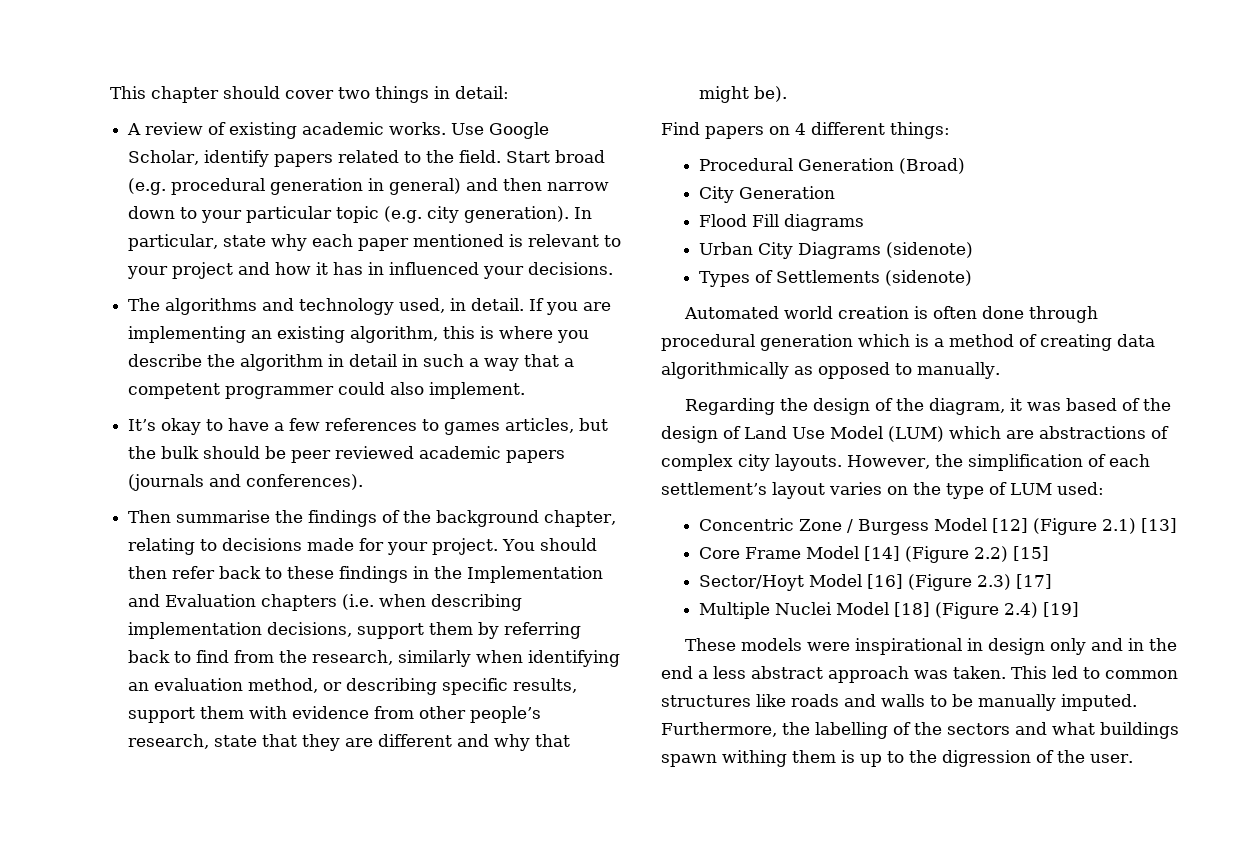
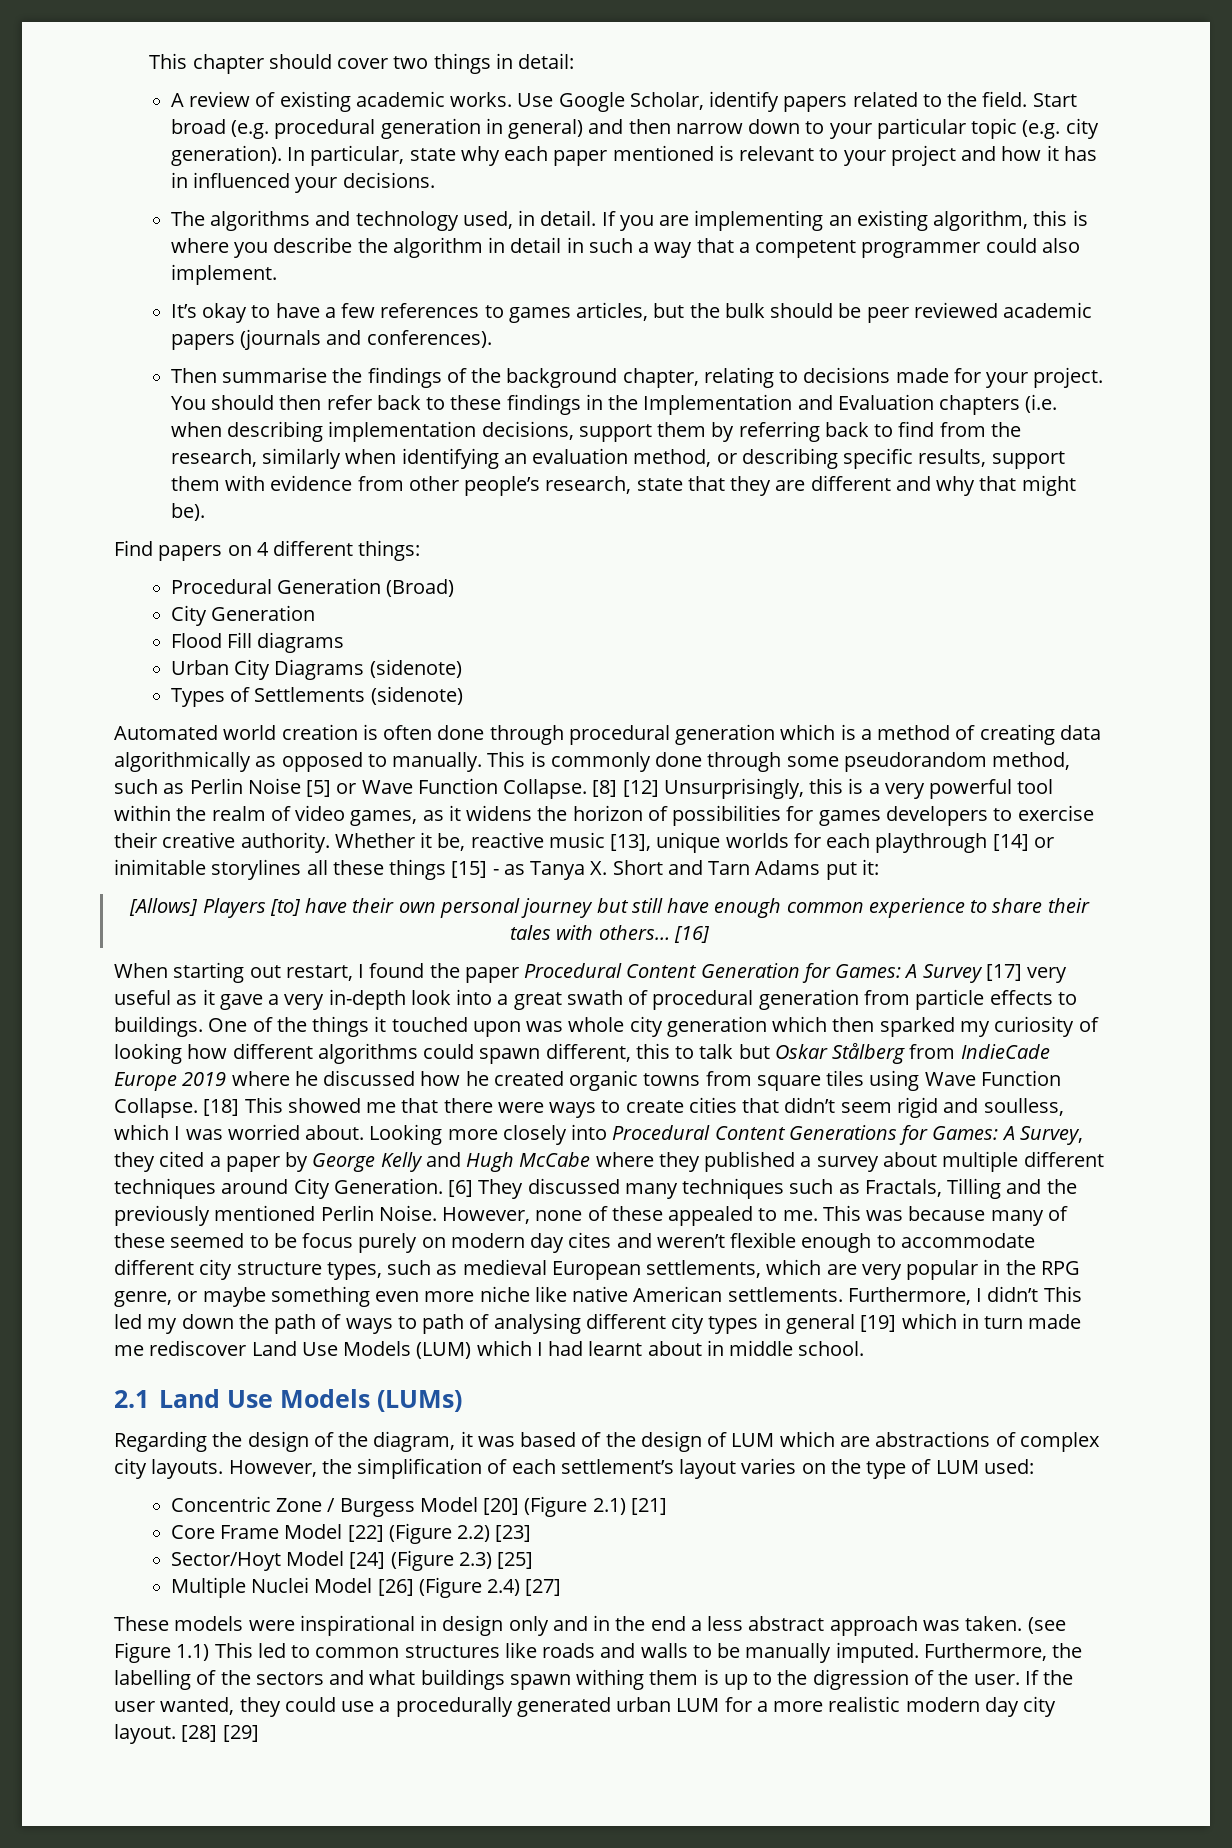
+ This is commonly done through some pseudorandom method, such as Perlin Noise [5] or Wave Function Collapse. [8] [12] Unsurprisingly, this is a very powerful tool within the realm of video games, as it widens the horizon of possibilities for games developers to exercise their creative authority. Whether it be, reactive music [13], unique worlds for each playthrough [14] or inimitable storylines all these things [15] - as Tanya X. Short and Tarn Adams put it:
+ [Allows] Players [to] have their own personal journey but still have enough common experience to share their tales with others… [16]
+ When starting out restart, I found the paper Procedural Content Generation for Games: A Survey [17] very useful as it gave a very in-depth look into a great swath of procedural generation from particle effects to buildings. One of the things it touched upon was whole city generation which then sparked my curiosity of looking how different algorithms could spawn different, this to talk but Oskar Stålberg from IndieCade Europe 2019 where he discussed how he created organic towns from square tiles using Wave Function Collapse. [18] This showed me that there were ways to create cities that didn’t seem rigid and soulless, which I was worried about. Looking more closely into Procedural Content Generations for Games: A Survey, they cited a paper by George Kelly and Hugh McCabe where they published a survey about multiple different techniques around City Generation. [6] They discussed many techniques such as Fractals, Tilling and the previously mentioned Perlin Noise. However, none of these appealed to me. This was because many of these seemed to be focus purely on modern day cites and weren’t flexible enough to accommodate different city structure types, such as medieval European settlements, which are very popular in the RPG genre, or maybe something even more niche like native American settlements. Furthermore, I didn’t This led my down the path of ways to path of analysing different city types in general [19] which in turn made me rediscover Land Use Models (LUM) which I had learnt about in middle school.
+ 2.1 Land Use Models (LUMs)
- Regarding the design of the diagram, it was based of the design of Land Use Model (LUM) which are abstractions of complex city layouts.
+ Regarding the design of the diagram, it was based of the design of LUM which are abstractions of complex city layouts.
- Concentric Zone / Burgess Model [12] (Figure 2.1) [13]
+ Concentric Zone / Burgess Model [20] (Figure 2.1) [21]
- Core Frame Model [14] (Figure 2.2) [15]
+ Core Frame Model [22] (Figure 2.2) [23]
- Sector/Hoyt Model [16] (Figure 2.3) [17]
+ Sector/Hoyt Model [24] (Figure 2.3) [25]
- Multiple Nuclei Model [18] (Figure 2.4) [19]
+ Multiple Nuclei Model [26] (Figure 2.4) [27]
- This led to common structures like roads and walls to be manually imputed.
+ (see Figure 1.1) This led to common structures like roads and walls to be manually imputed.
+ If the user wanted, they could use a procedurally generated urban LUM for a more realistic modern day city layout. [28] [29]

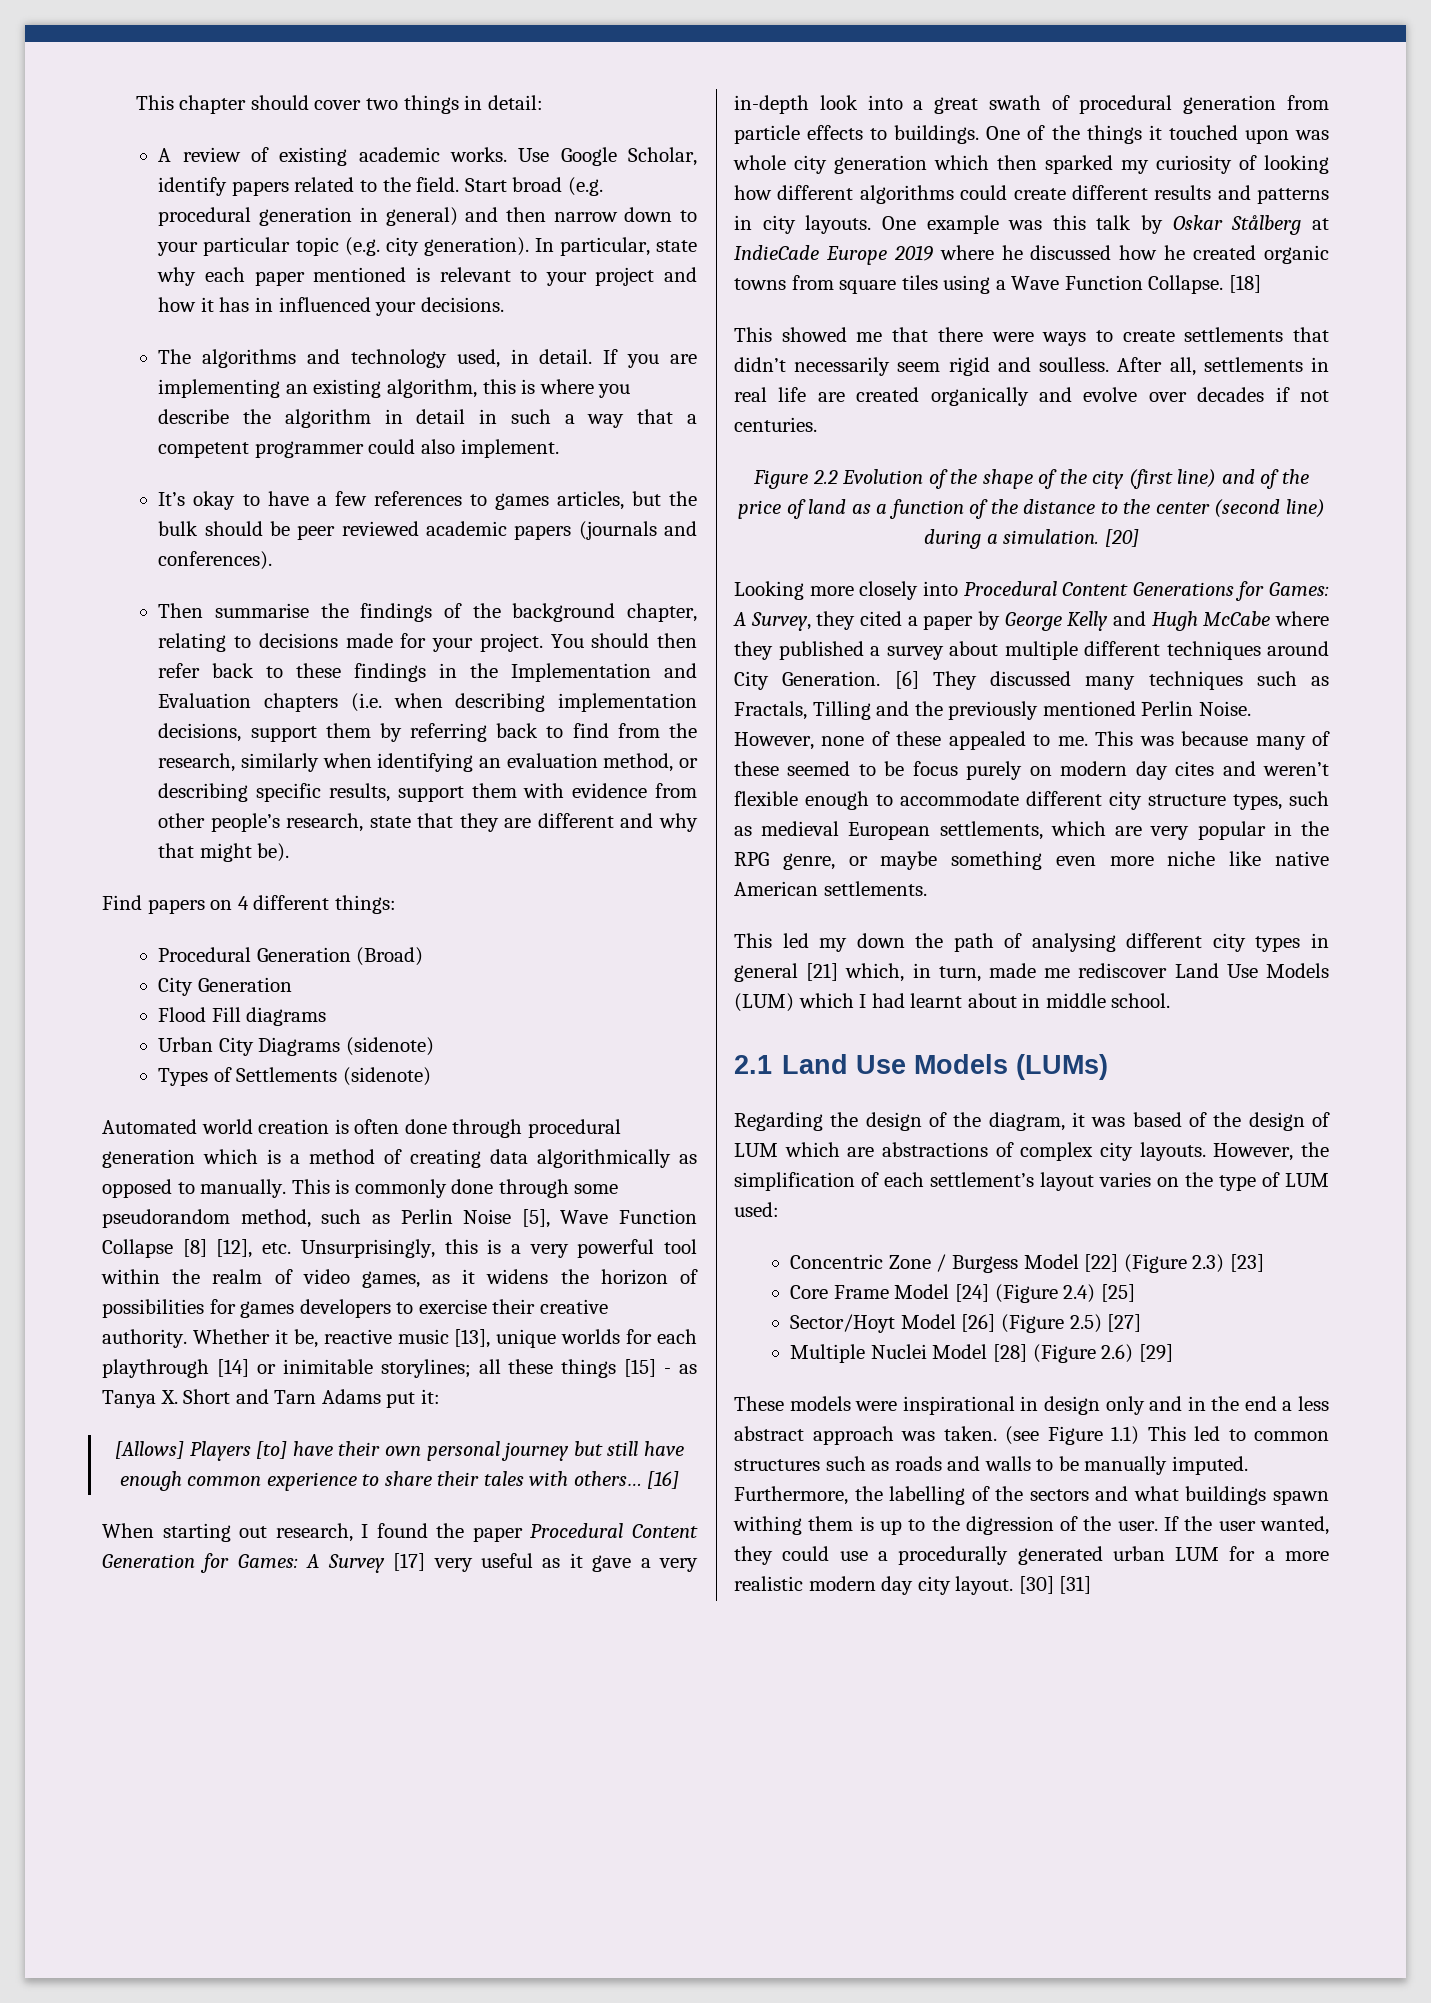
- This is commonly done through some pseudorandom method, such as Perlin Noise [5] or Wave Function Collapse. [8] [12] Unsurprisingly, this is a very powerful tool within the realm of video games, as it widens the horizon of possibilities for games developers to exercise their creative authority.
+ This is commonly done through some pseudorandom method, such as Perlin Noise [5], Wave Function Collapse [8] [12], etc. Unsurprisingly, this is a very powerful tool within the realm of video games, as it widens the horizon of possibilities for games developers to exercise their creative authority.
- Whether it be, reactive music [13], unique worlds for each playthrough [14] or inimitable storylines all these things [15] - as Tanya X. Short and Tarn Adams put it:
+ Whether it be, reactive music [13], unique worlds for each playthrough [14] or inimitable storylines; all these things [15] - as Tanya X. Short and Tarn Adams put it:
- When starting out restart, I found the paper Procedural Content Generation for Games: A Survey [17] very useful as it gave a very in-depth look into a great swath of procedural generation from particle effects to buildings.
+ When starting out research, I found the paper Procedural Content Generation for Games: A Survey [17] very useful as it gave a very in-depth look into a great swath of procedural generation from particle effects to buildings.
- One of the things it touched upon was whole city generation which then sparked my curiosity of looking how different algorithms could spawn different, this to talk but Oskar Stålberg from IndieCade Europe 2019 where he discussed how he created organic towns from square tiles using Wave Function Collapse.
+ One of the things it touched upon was whole city generation which then sparked my curiosity of looking how different algorithms could create different results and patterns in city layouts. One example was this talk by Oskar Stålberg at IndieCade Europe 2019 where he discussed how he created organic towns from square tiles using a Wave Function Collapse.
- [18] This showed me that there were ways to create cities that didn’t seem rigid and soulless, which I was worried about. Looking more closely into Procedural Content Generations for Games: A Survey, they cited a paper by George Kelly and Hugh McCabe where they published a survey about multiple different techniques around City Generation.
+ [18]
+ This showed me that there were ways to create settlements that didn’t necessarily seem rigid and soulless. After all, settlements in real life are created organically and evolve over decades if not centuries.
+ Figure 2.2 Evolution of the shape of the city (first line) and of the price of land as a function of the distance to the center (second line) during a simulation. [20]
+ Looking more closely into Procedural Content Generations for Games: A Survey, they cited a paper by George Kelly and Hugh McCabe where they published a survey about multiple different techniques around City Generation.
- This was because many of these seemed to be focus purely on modern day cites and weren’t flexible enough to accommodate different city structure types, such as medieval European settlements, which are very popular in the RPG genre, or maybe something even more niche like native American settlements. Furthermore, I didn’t This led my down the path of ways to path of analysing different city types in general [19] which in turn made me rediscover Land Use Models (LUM) which I had learnt about in middle school.
+ This was because many of these seemed to be focus purely on modern day cites and weren’t flexible enough to accommodate different city structure types, such as medieval European settlements, which are very popular in the RPG genre, or maybe something even more niche like native American settlements.
+ This led my down the path of analysing different city types in general [21] which, in turn, made me rediscover Land Use Models (LUM) which I had learnt about in middle school.
- Concentric Zone / Burgess Model [20] (Figure 2.1) [21]
+ Concentric Zone / Burgess Model [22] (Figure 2.3) [23]
- Core Frame Model [22] (Figure 2.2) [23]
- Sector/Hoyt Model [24] (Figure 2.3) [25]
+ Core Frame Model [24] (Figure 2.4) [25]
+ Sector/Hoyt Model [26] (Figure 2.5) [27]
- Multiple Nuclei Model [26] (Figure 2.4) [27]
+ Multiple Nuclei Model [28] (Figure 2.6) [29]
- (see Figure 1.1) This led to common structures like roads and walls to be manually imputed.
+ (see Figure 1.1) This led to common structures such as roads and walls to be manually imputed.
- [28] [29]
+ [30] [31]

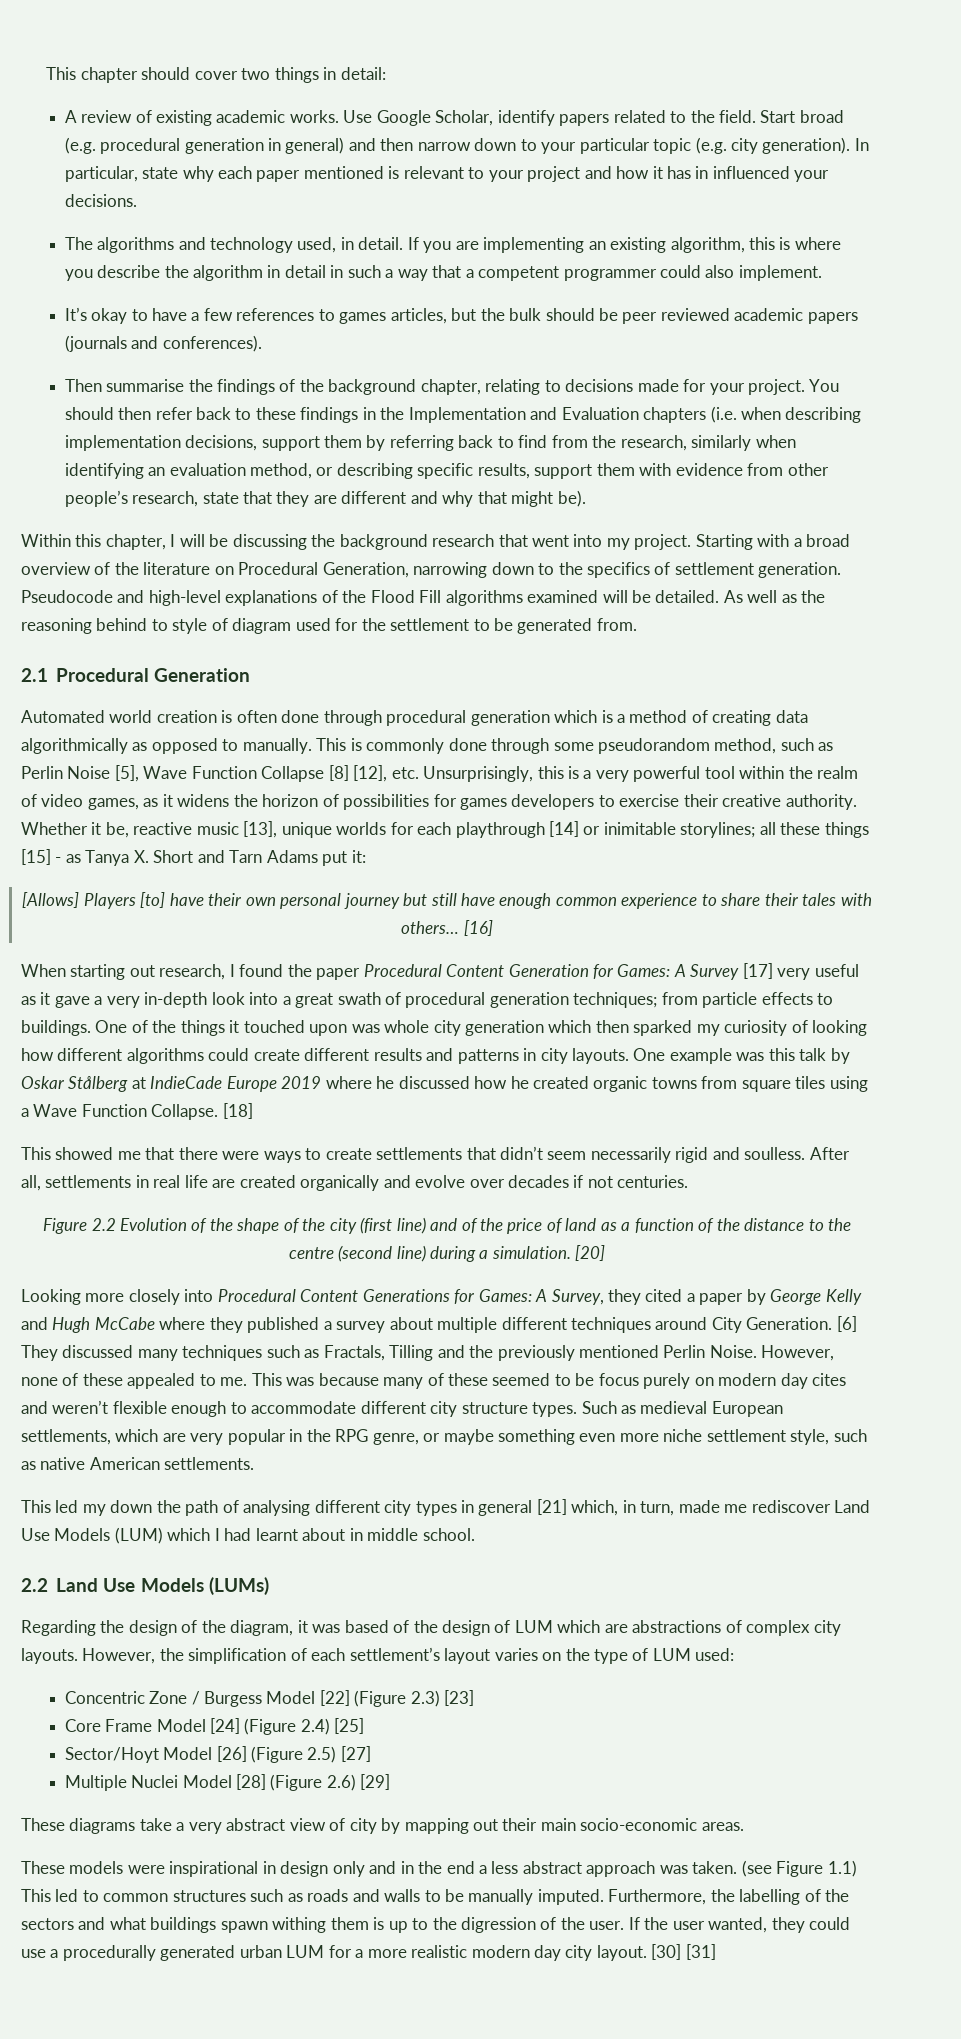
- Find papers on 4 different things:
- Procedural Generation (Broad)
- City Generation
- Flood Fill diagrams
- Urban City Diagrams (sidenote)
- Types of Settlements (sidenote)
+ Within this chapter, I will be discussing the background research that went into my project. Starting with a broad overview of the literature on Procedural Generation, narrowing down to the specifics of settlement generation. Pseudocode and high-level explanations of the Flood Fill algorithms examined will be detailed. As well as the reasoning behind to style of diagram used for the settlement to be generated from.
+ 2.1 Procedural Generation
- When starting out research, I found the paper Procedural Content Generation for Games: A Survey [17] very useful as it gave a very in-depth look into a great swath of procedural generation from particle effects to buildings.
+ When starting out research, I found the paper Procedural Content Generation for Games: A Survey [17] very useful as it gave a very in-depth look into a great swath of procedural generation techniques; from particle effects to buildings.
- This showed me that there were ways to create settlements that didn’t necessarily seem rigid and soulless.
+ This showed me that there were ways to create settlements that didn’t seem necessarily rigid and soulless.
- Figure 2.2 Evolution of the shape of the city (first line) and of the price of land as a function of the distance to the center (second line) during a simulation.
+ Figure 2.2 Evolution of the shape of the city (first line) and of the price of land as a function of the distance to the centre (second line) during a simulation.
- This was because many of these seemed to be focus purely on modern day cites and weren’t flexible enough to accommodate different city structure types, such as medieval European settlements, which are very popular in the RPG genre, or maybe something even more niche like native American settlements.
+ This was because many of these seemed to be focus purely on modern day cites and weren’t flexible enough to accommodate different city structure types. Such as medieval European settlements, which are very popular in the RPG genre, or maybe something even more niche settlement style, such as native American settlements.
- 2.1 Land Use Models (LUMs)
+ 2.2 Land Use Models (LUMs)
+ These diagrams take a very abstract view of city by mapping out their main socio-economic areas.

